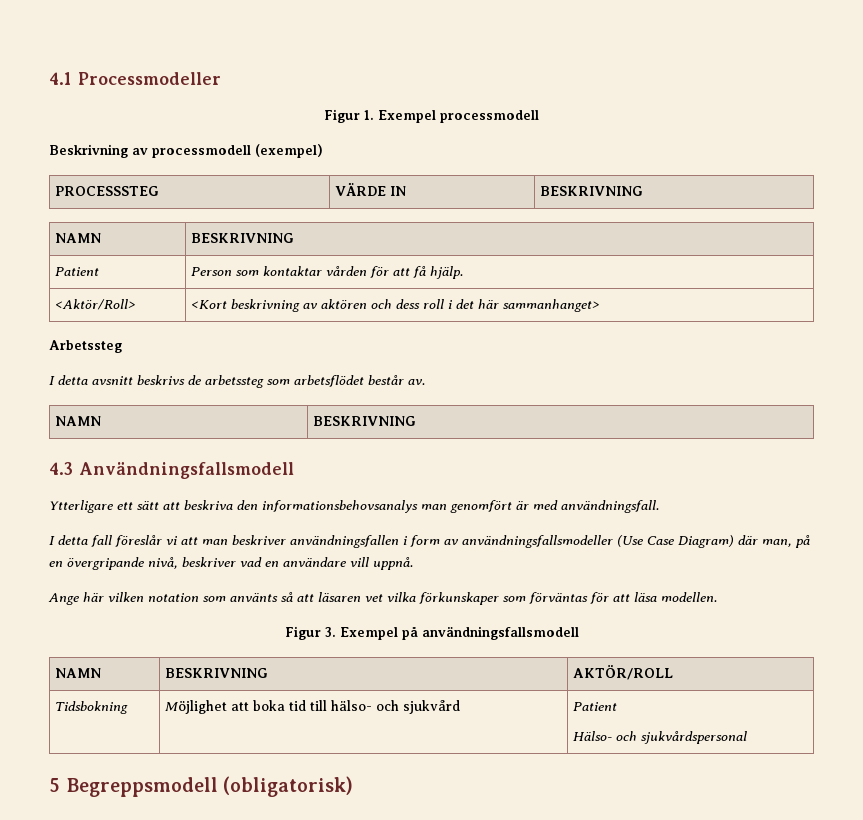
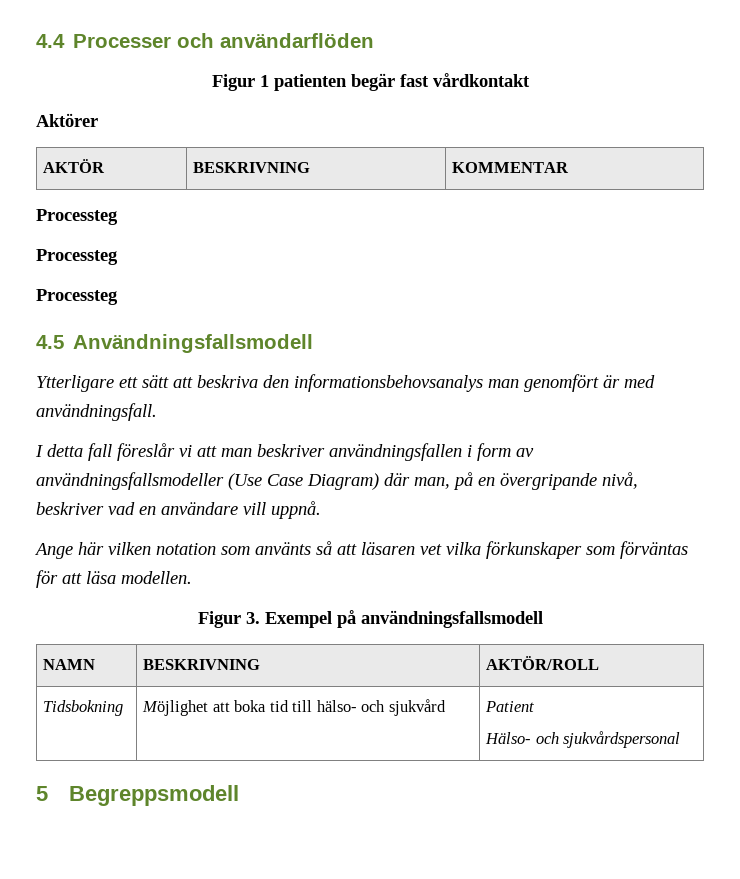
- 4.1 Processmodeller
- Figur 1. Exempel processmodell
- Beskrivning av processmodell (exempel)
- PROCESSSTEG | VÄRDE IN | BESKRIVNING
- NAMN | BESKRIVNING
- Patient | Person som kontaktar vården för att få hjälp.
- <Aktör/Roll> | <Kort beskrivning av aktören och dess roll i det här sammanhanget>
- Arbetssteg
- I detta avsnitt beskrivs de arbetssteg som arbetsflödet består av.
- NAMN | BESKRIVNING
- 4.3 Användningsfallsmodell
+ 4.4 Processer och användarflöden
+ Figur 1 patienten begär fast vårdkontakt
+ Aktörer
+ AKTÖR | BESKRIVNING | KOMMENTAR
+ Processteg
+ Processteg
+ Processteg
+ 4.5 Användningsfallsmodell
- 5 Begreppsmodell (obligatorisk)
+ 5 Begreppsmodell

